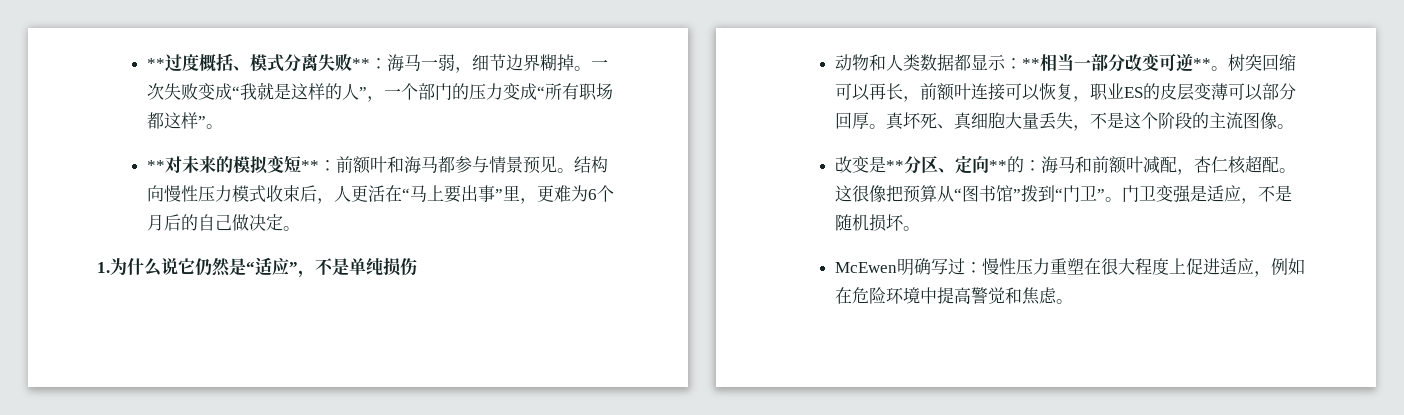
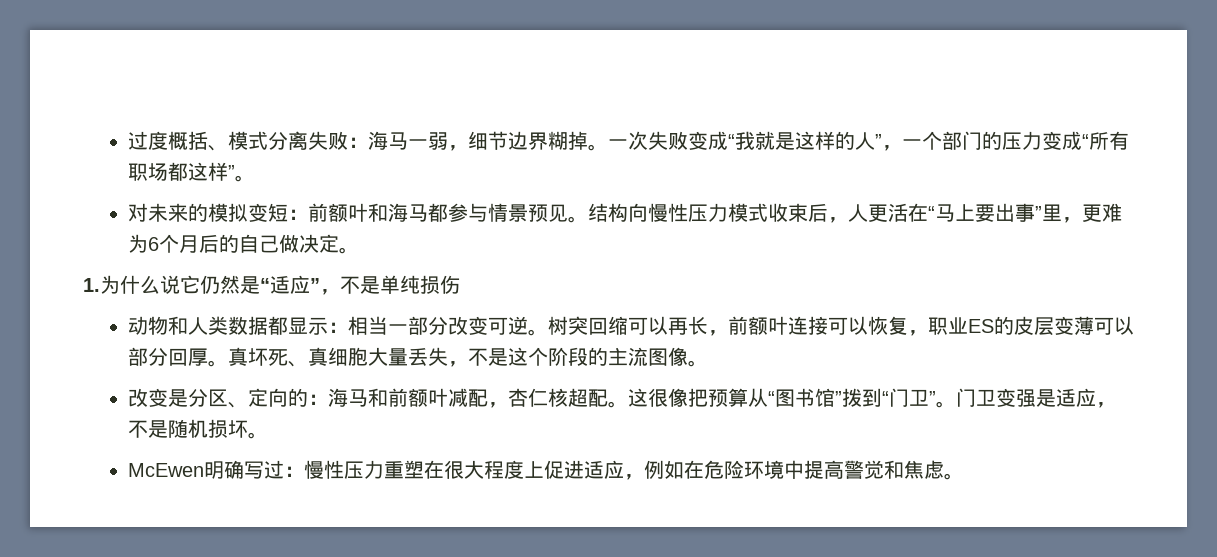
- **过度概括、模式分离失败**：海马一弱，细节边界糊掉。
+ 过度概括、模式分离失败：海马一弱，细节边界糊掉。
- **对未来的模拟变短**：前额叶和海马都参与情景预见。
+ 对未来的模拟变短：前额叶和海马都参与情景预见。
- 动物和人类数据都显示：**相当一部分改变可逆**。
+ 动物和人类数据都显示：相当一部分改变可逆。
- 改变是**分区、定向**的：海马和前额叶减配，杏仁核超配。
+ 改变是分区、定向的：海马和前额叶减配，杏仁核超配。

